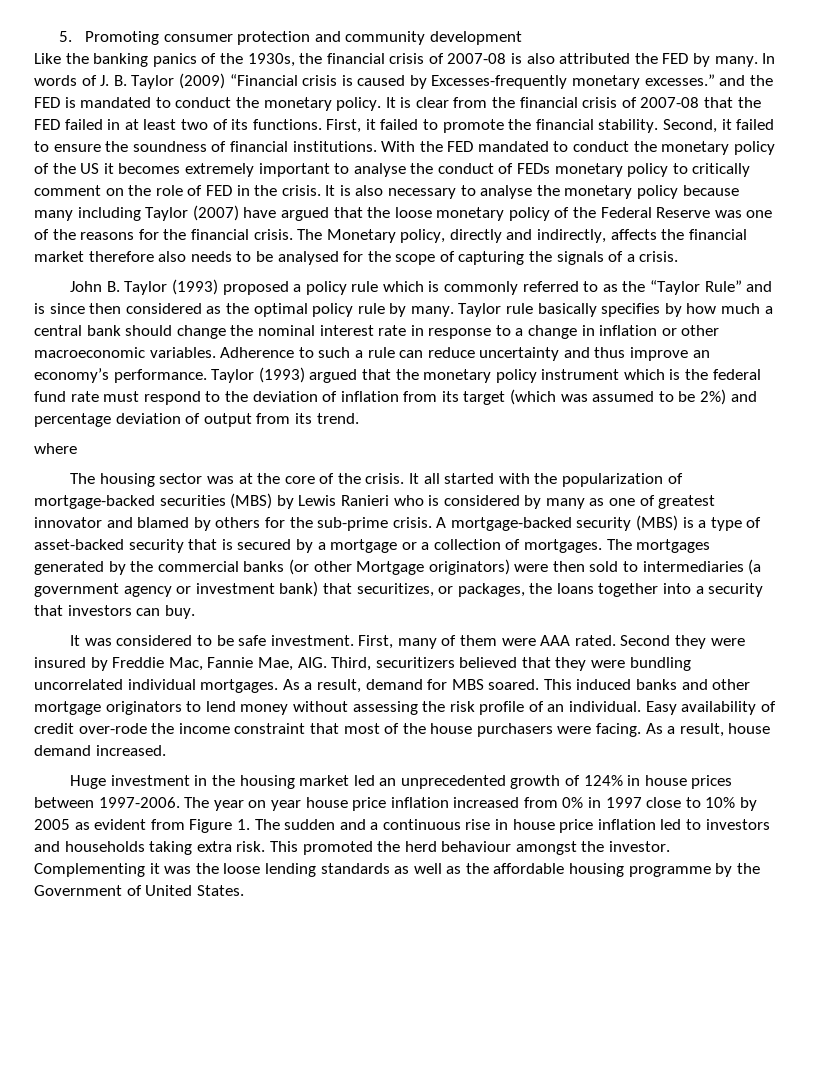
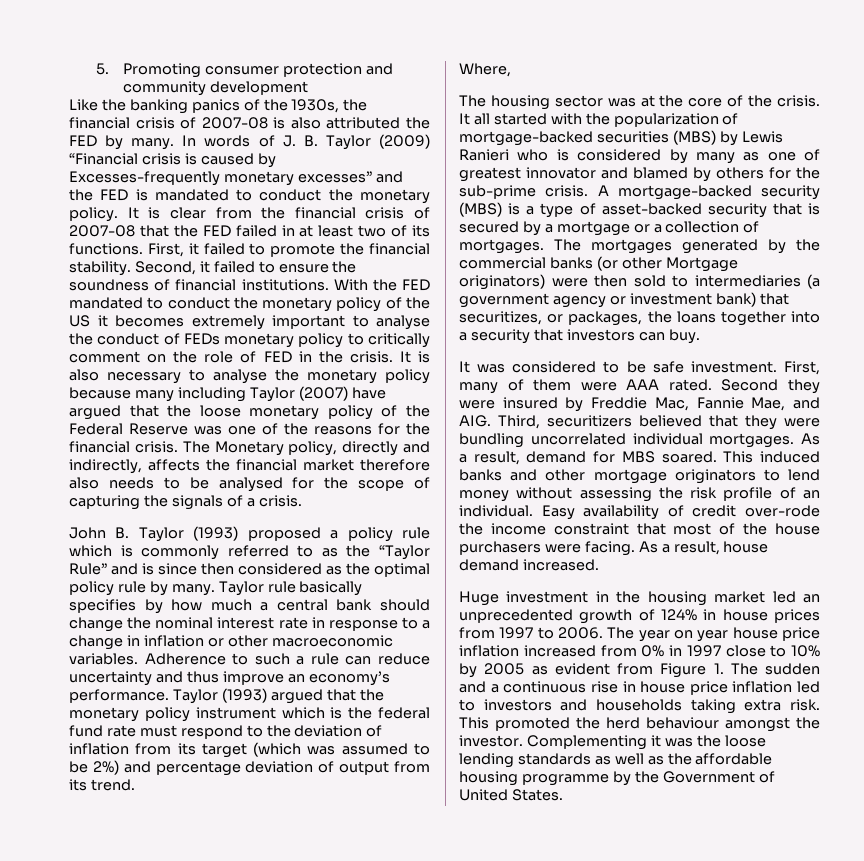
- In words of J. B. Taylor (2009) “Financial crisis is caused by Excesses-frequently monetary excesses.” and the FED is mandated to conduct the monetary policy.
+ In words of J. B. Taylor (2009) “Financial crisis is caused by Excesses-frequently monetary excesses” and the FED is mandated to conduct the monetary policy.
- where
+ Where,
- Second they were insured by Freddie Mac, Fannie Mae, AIG. Third, securitizers believed that they were bundling uncorrelated individual mortgages.
+ Second they were insured by Freddie Mac, Fannie Mae, and AIG. Third, securitizers believed that they were bundling uncorrelated individual mortgages.
- Huge investment in the housing market led an unprecedented growth of 124% in house prices between 1997-2006.
+ Huge investment in the housing market led an unprecedented growth of 124% in house prices from 1997 to 2006.

